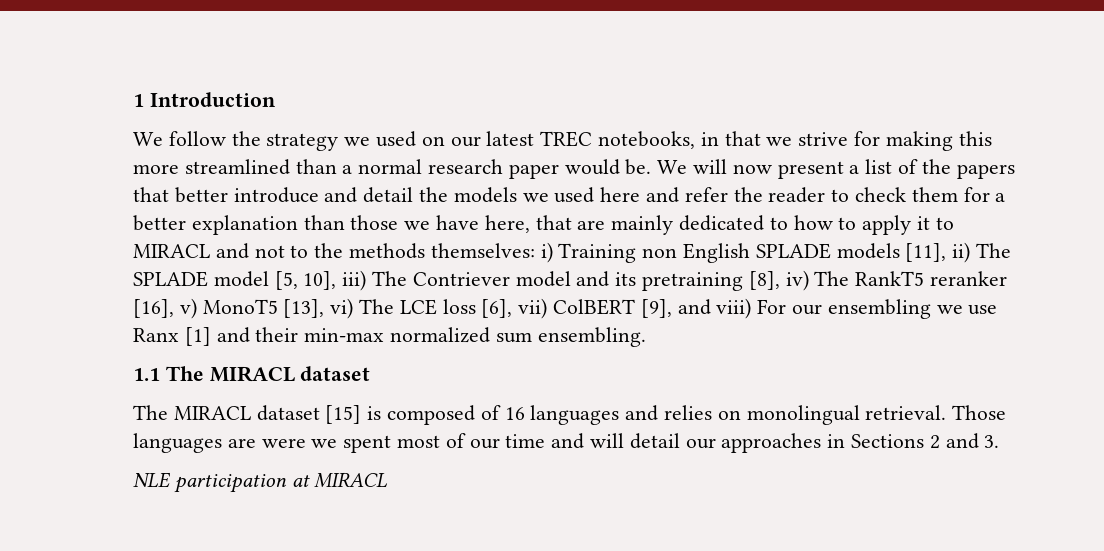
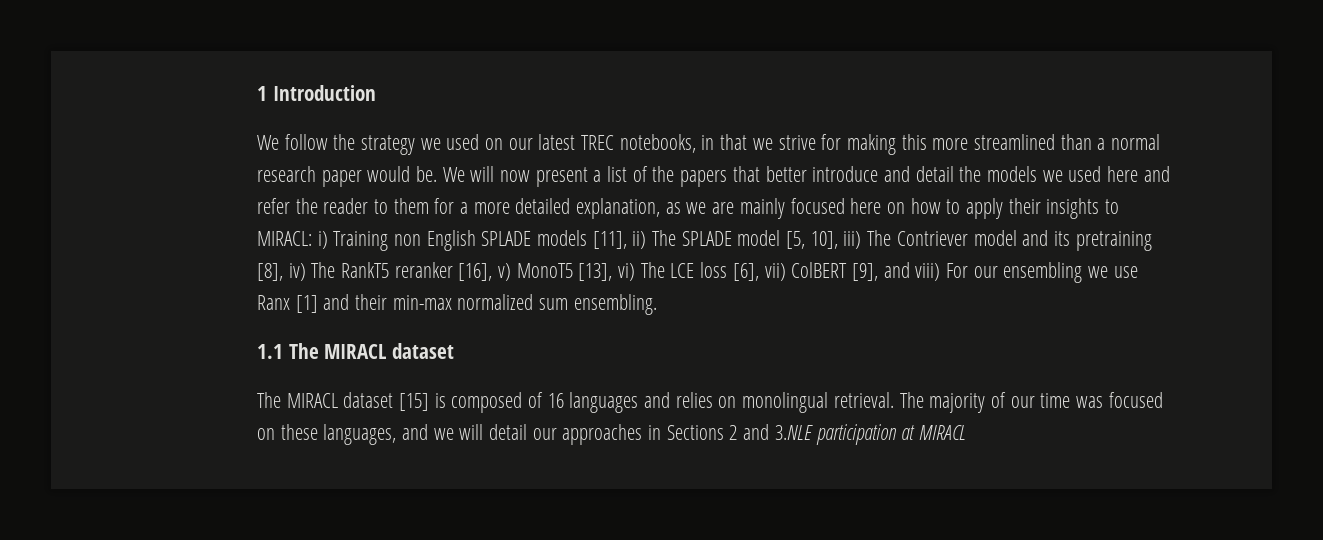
- We will now present a list of the papers that better introduce and detail the models we used here and refer the reader to check them for a better explanation than those we have here, that are mainly dedicated to how to apply it to MIRACL and not to the methods themselves:
+ We will now present a list of the papers that better introduce and detail the models we used here and refer the reader to them for a more detailed explanation, as we are mainly focused here on how to apply their insights to MIRACL:
- Those languages are were we spent most of our time and will detail our approaches in Sections 2 and 3.
- NLE participation at MIRACL
+ The majority of our time was focused on these languages, and we will detail our approaches in Sections 2 and 3.NLE participation at MIRACL

